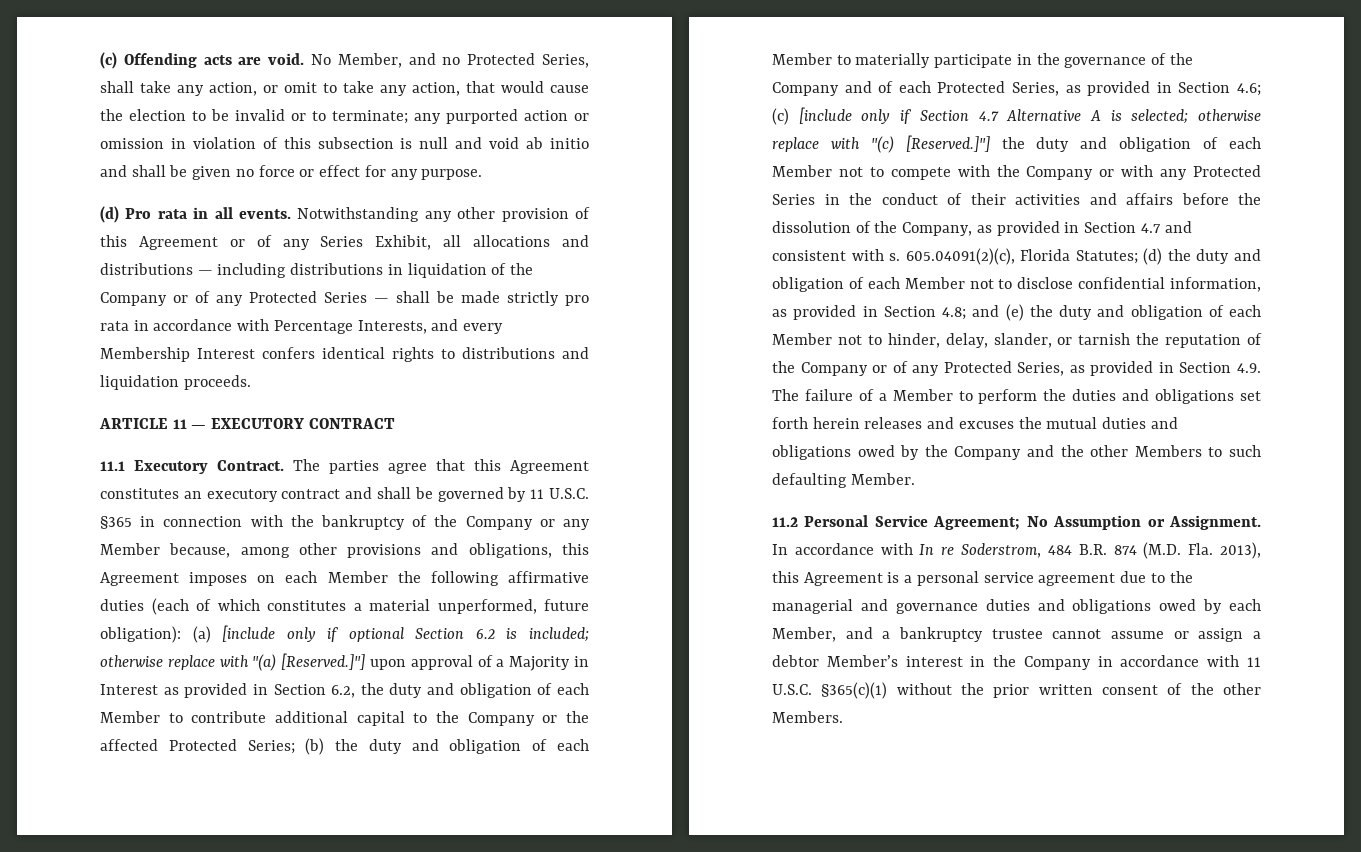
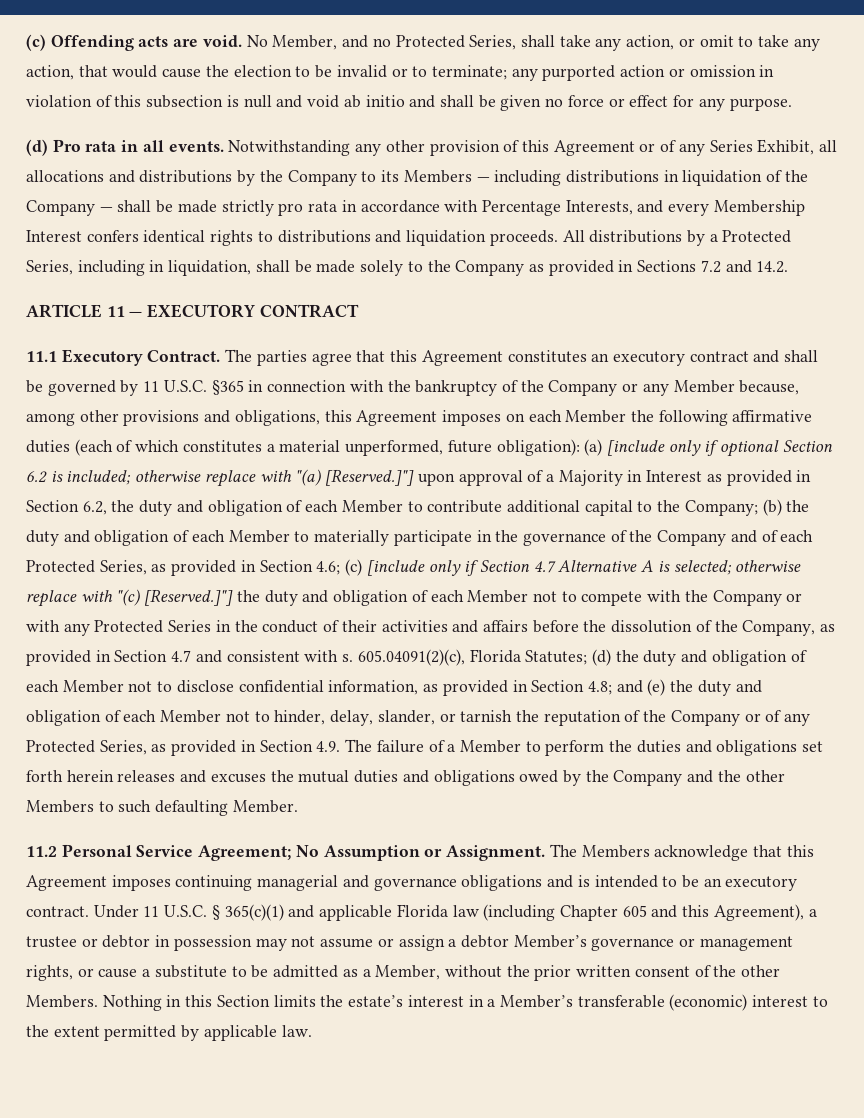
- Notwithstanding any other provision of this Agreement or of any Series Exhibit, all allocations and distributions — including distributions in liquidation of the Company or of any Protected Series — shall be made strictly pro rata in accordance with Percentage Interests, and every Membership Interest confers identical rights to distributions and liquidation proceeds.
+ Notwithstanding any other provision of this Agreement or of any Series Exhibit, all allocations and distributions by the Company to its Members — including distributions in liquidation of the Company — shall be made strictly pro rata in accordance with Percentage Interests, and every Membership Interest confers identical rights to distributions and liquidation proceeds. All distributions by a Protected Series, including in liquidation, shall be made solely to the Company as provided in Sections 7.2 and 14.2.
- otherwise replace with "(a) [Reserved.]"] upon approval of a Majority in Interest as provided in Section 6.2, the duty and obligation of each Member to contribute additional capital to the Company or the affected Protected Series;
+ otherwise replace with "(a) [Reserved.]"] upon approval of a Majority in Interest as provided in Section 6.2, the duty and obligation of each Member to contribute additional capital to the Company;
- In accordance with In re Soderstrom, 484 B.R. 874 (M.D. Fla. 2013), this Agreement is a personal service agreement due to the managerial and governance duties and obligations owed by each Member, and a bankruptcy trustee cannot assume or assign a debtor Member’s interest in the Company in accordance with 11 U.S.C. §365(c)(1) without the prior written consent of the other Members.
+ The Members acknowledge that this Agreement imposes continuing managerial and governance obligations and is intended to be an executory contract. Under 11 U.S.C. § 365(c)(1) and applicable Florida law (including Chapter 605 and this Agreement), a trustee or debtor in possession may not assume or assign a debtor Member’s governance or management rights, or cause a substitute to be admitted as a Member, without the prior written consent of the other Members.
+ Nothing in this Section limits the estate’s interest in a Member’s transferable (economic) interest to the extent permitted by applicable law.

